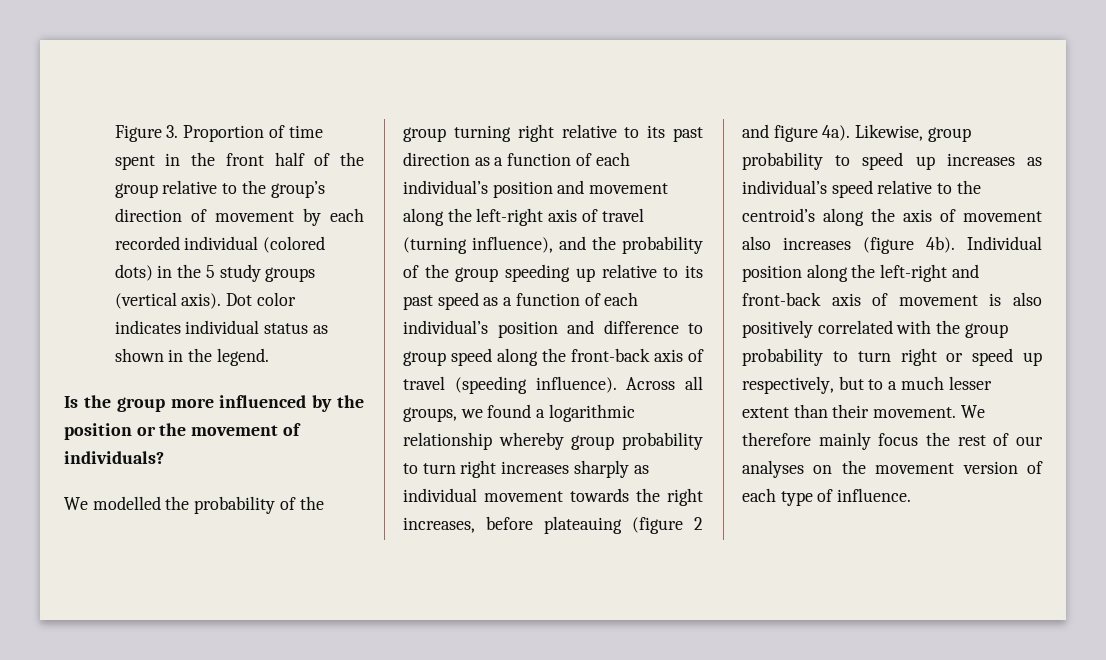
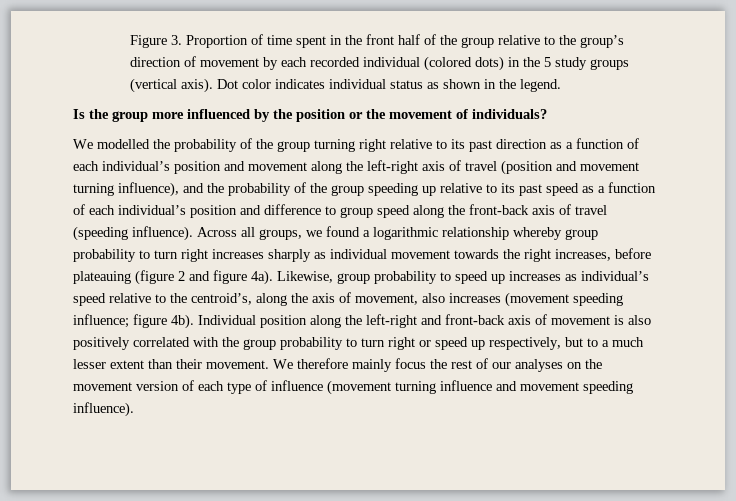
- We modelled the probability of the group turning right relative to its past direction as a function of each individual’s position and movement along the left-right axis of travel (turning influence), and the probability of the group speeding up relative to its past speed as a function of each individual’s position and difference to group speed along the front-back axis of travel (speeding influence).
+ We modelled the probability of the group turning right relative to its past direction as a function of each individual’s position and movement along the left-right axis of travel (position and movement turning influence), and the probability of the group speeding up relative to its past speed as a function of each individual’s position and difference to group speed along the front-back axis of travel (speeding influence).
- Likewise, group probability to speed up increases as individual’s speed relative to the centroid’s along the axis of movement also increases (figure 4b).
+ Likewise, group probability to speed up increases as individual’s speed relative to the centroid’s, along the axis of movement, also increases (movement speeding influence; figure 4b).
- We therefore mainly focus the rest of our analyses on the movement version of each type of influence.
+ We therefore mainly focus the rest of our analyses on the movement version of each type of influence (movement turning influence and movement speeding influence).

